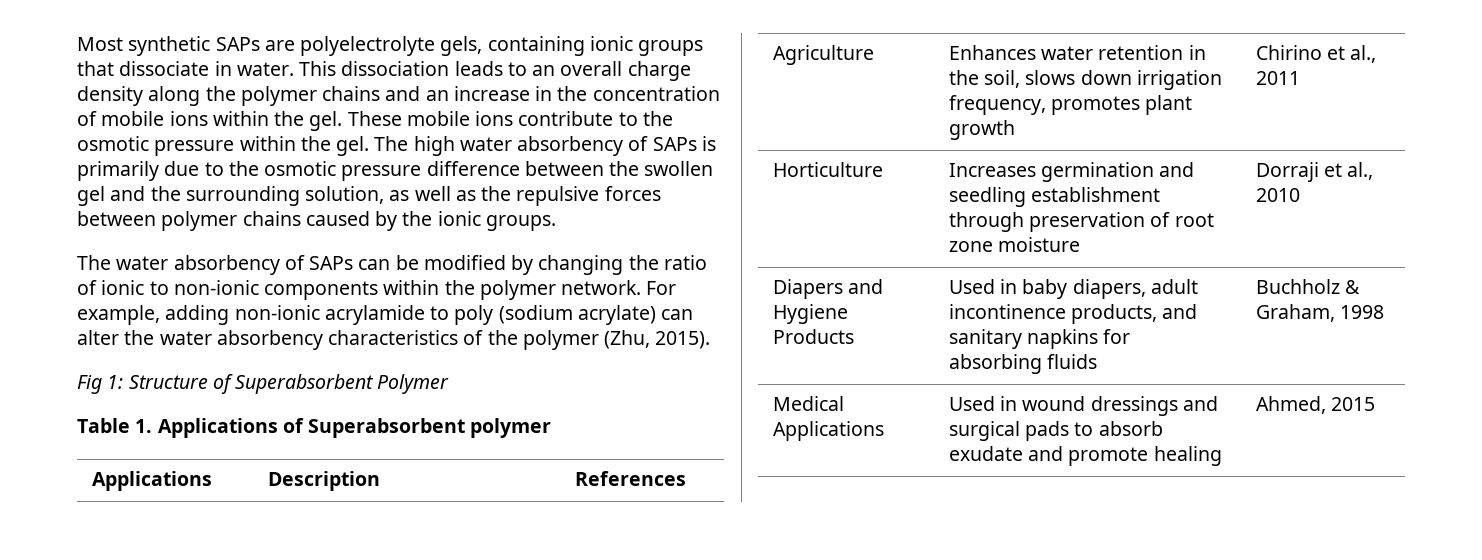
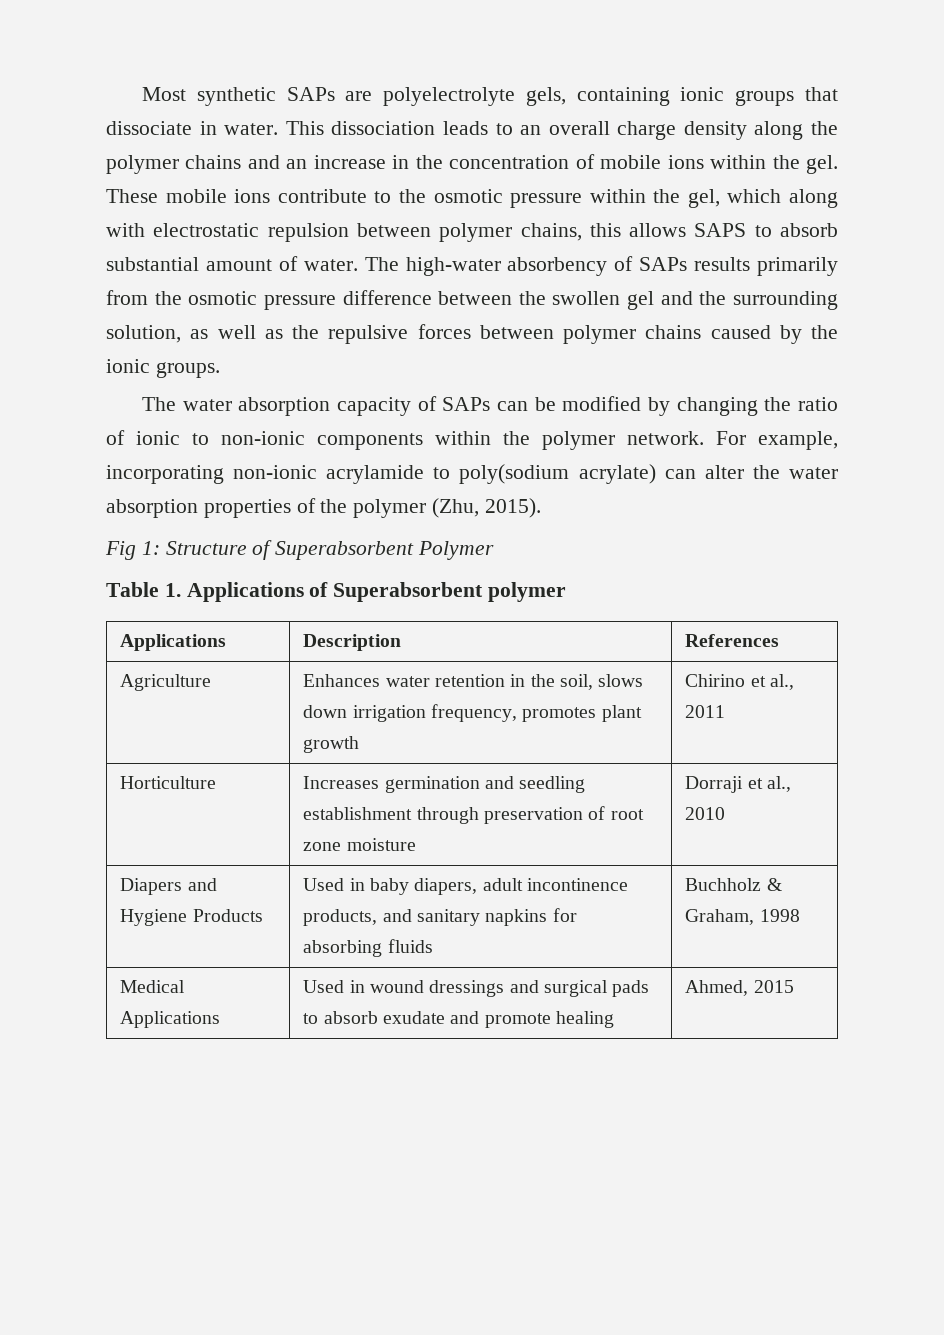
- These mobile ions contribute to the osmotic pressure within the gel. The high water absorbency of SAPs is primarily due to the osmotic pressure difference between the swollen gel and the surrounding solution, as well as the repulsive forces between polymer chains caused by the ionic groups.
+ These mobile ions contribute to the osmotic pressure within the gel, which along with electrostatic repulsion between polymer chains, this allows SAPS to absorb substantial amount of water. The high-water absorbency of SAPs results primarily from the osmotic pressure difference between the swollen gel and the surrounding solution, as well as the repulsive forces between polymer chains caused by the ionic groups.
- The water absorbency of SAPs can be modified by changing the ratio of ionic to non-ionic components within the polymer network.
+ The water absorption capacity of SAPs can be modified by changing the ratio of ionic to non-ionic components within the polymer network.
- For example, adding non-ionic acrylamide to poly (sodium acrylate) can alter the water absorbency characteristics of the polymer (Zhu, 2015).
+ For example, incorporating non-ionic acrylamide to poly(sodium acrylate) can alter the water absorption properties of the polymer (Zhu, 2015).

